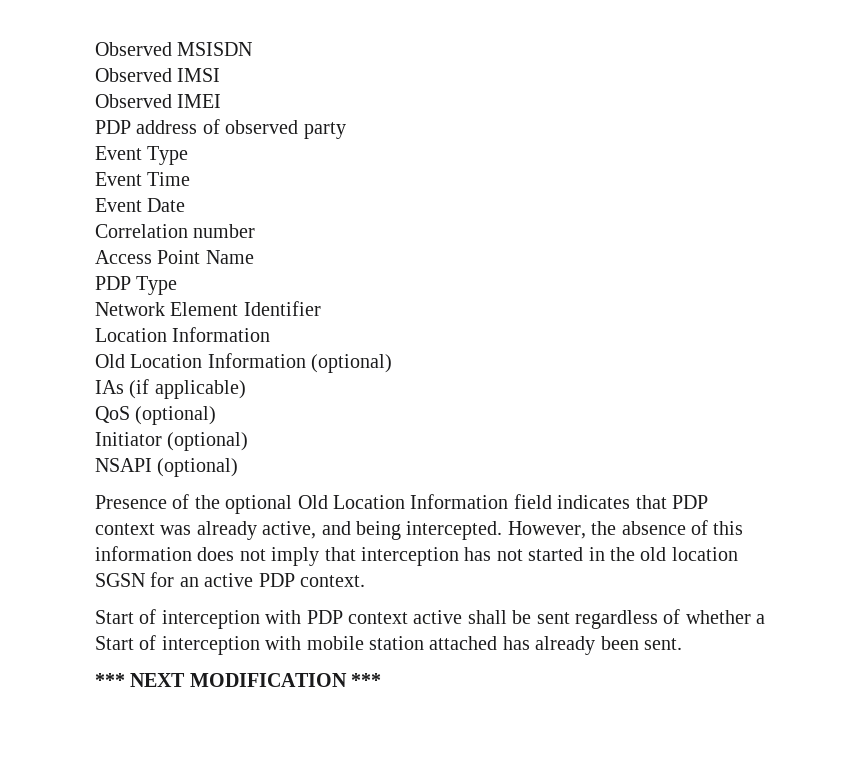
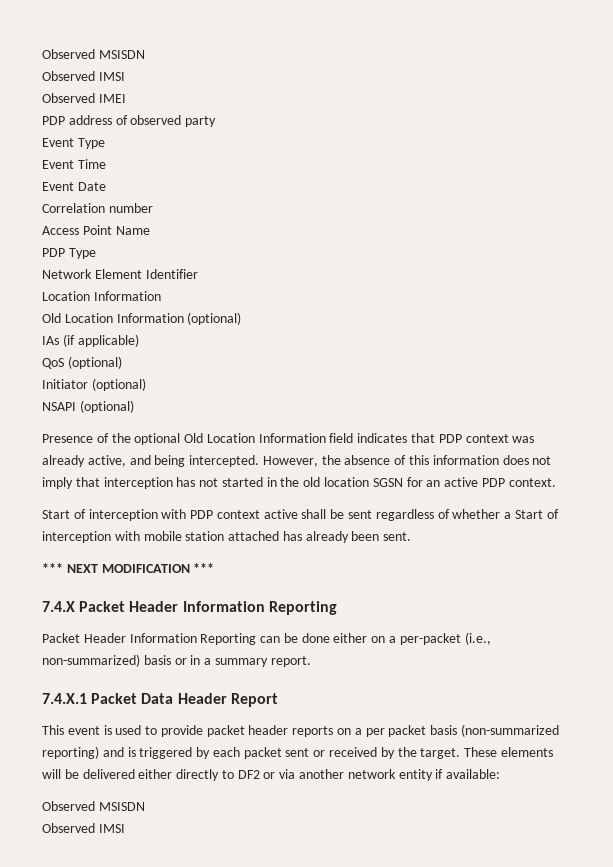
+ 7.4.X Packet Header Information Reporting
+ Packet Header Information Reporting can be done either on a per-packet (i.e., non-summarized) basis or in a summary report.
+ 7.4.X.1 Packet Data Header Report
+ This event is used to provide packet header reports on a per packet basis (non-summarized reporting) and is triggered by each packet sent or received by the target. These elements will be delivered either directly to DF2 or via another network entity if available:
+ Observed MSISDN
+ Observed IMSI

